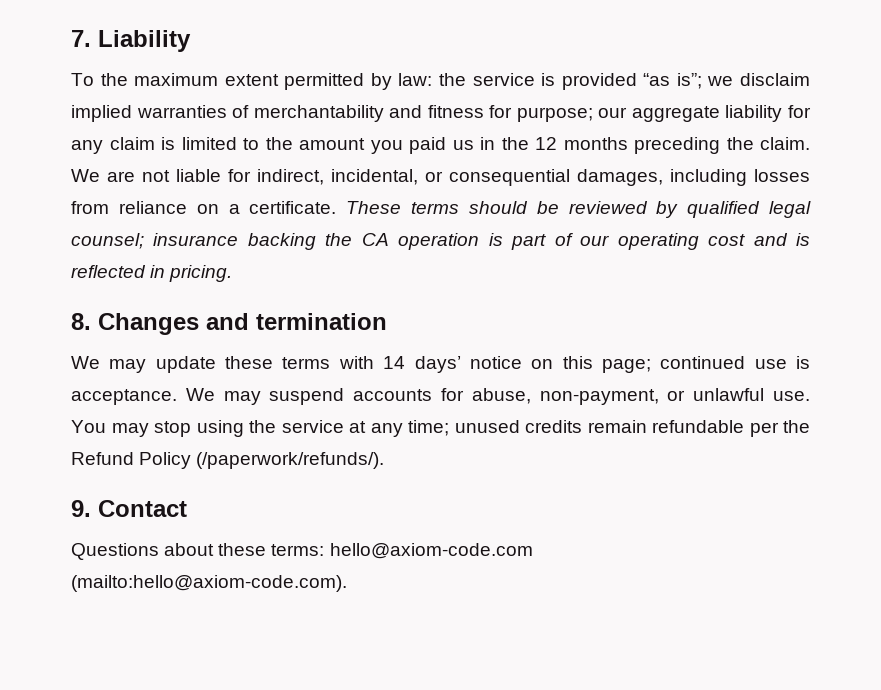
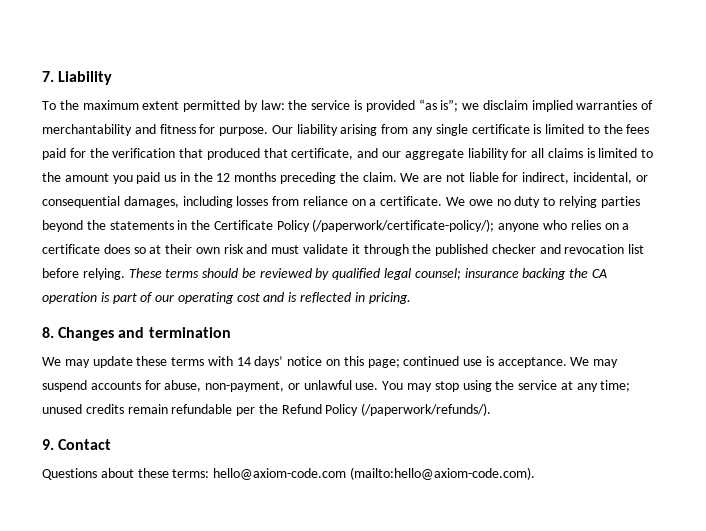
- To the maximum extent permitted by law: the service is provided “as is”; we disclaim implied warranties of merchantability and fitness for purpose; our aggregate liability for any claim is limited to the amount you paid us in the 12 months preceding the claim.
+ To the maximum extent permitted by law: the service is provided “as is”; we disclaim implied warranties of merchantability and fitness for purpose. Our liability arising from any single certificate is limited to the fees paid for the verification that produced that certificate, and our aggregate liability for all claims is limited to the amount you paid us in the 12 months preceding the claim.
+ We owe no duty to relying parties beyond the statements in the Certificate Policy (/paperwork/certificate-policy/); anyone who relies on a certificate does so at their own risk and must validate it through the published checker and revocation list before relying.

